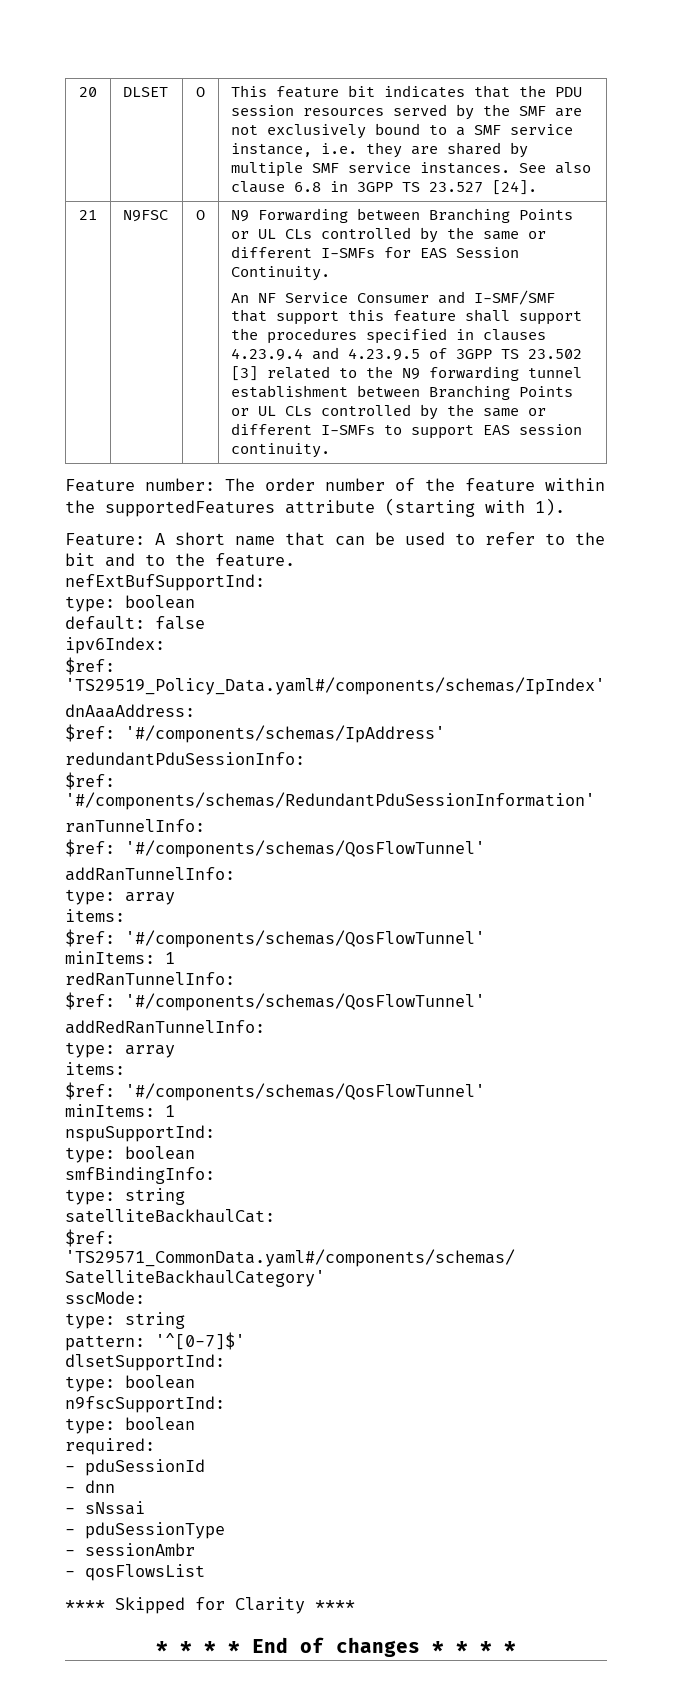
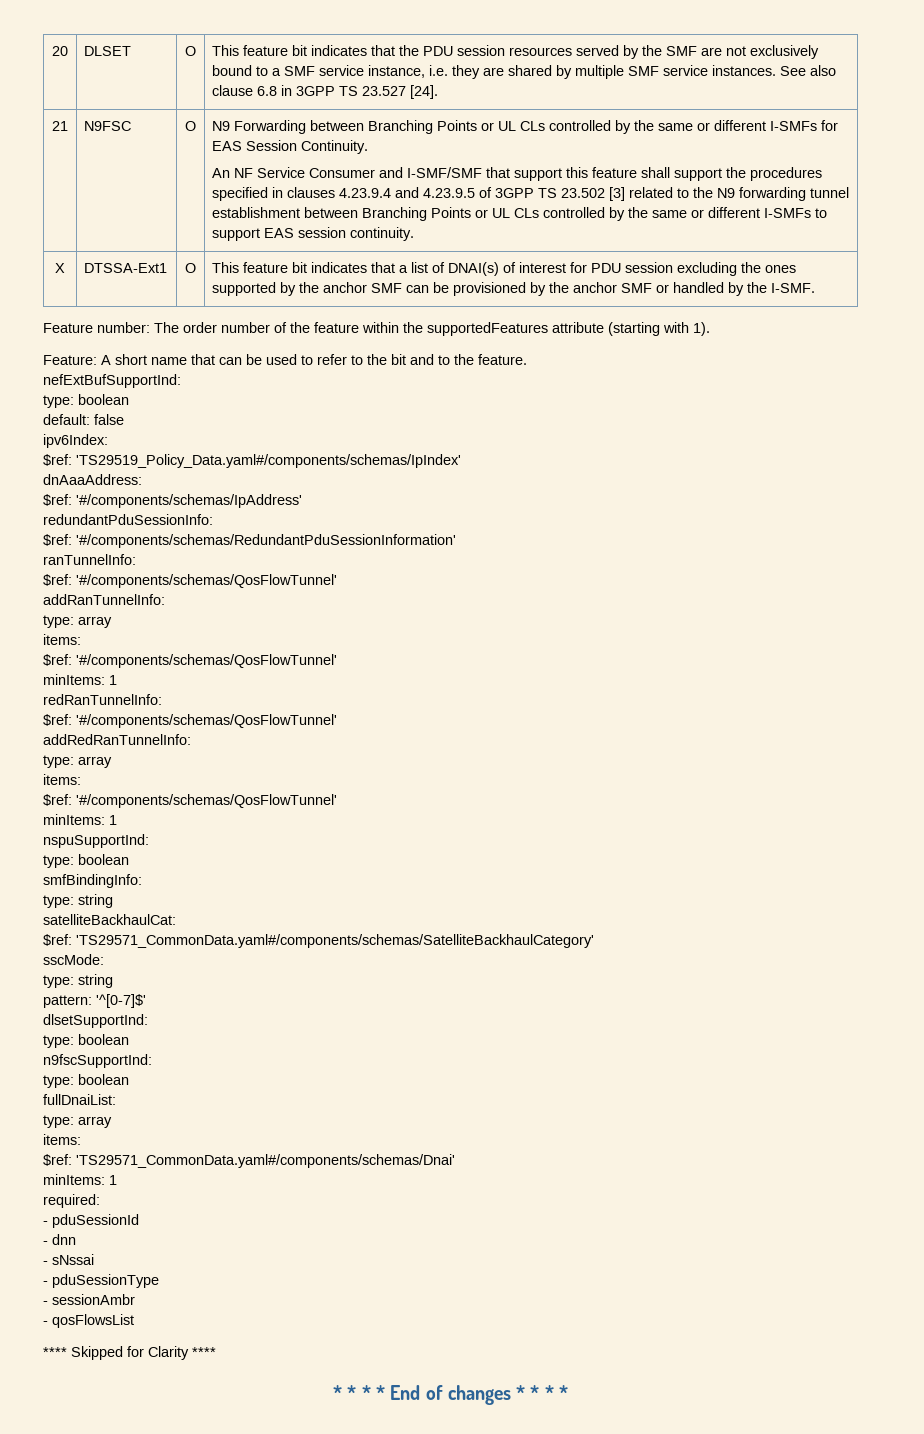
+ X | DTSSA-Ext1 | O | This feature bit indicates that a list of DNAI(s) of interest for PDU session excluding the ones supported by the anchor SMF can be provisioned by the anchor SMF or handled by the I-SMF.
+ fullDnaiList:
+ type: array
+ items:
+ $ref: 'TS29571_CommonData.yaml#/components/schemas/Dnai'
+ minItems: 1

